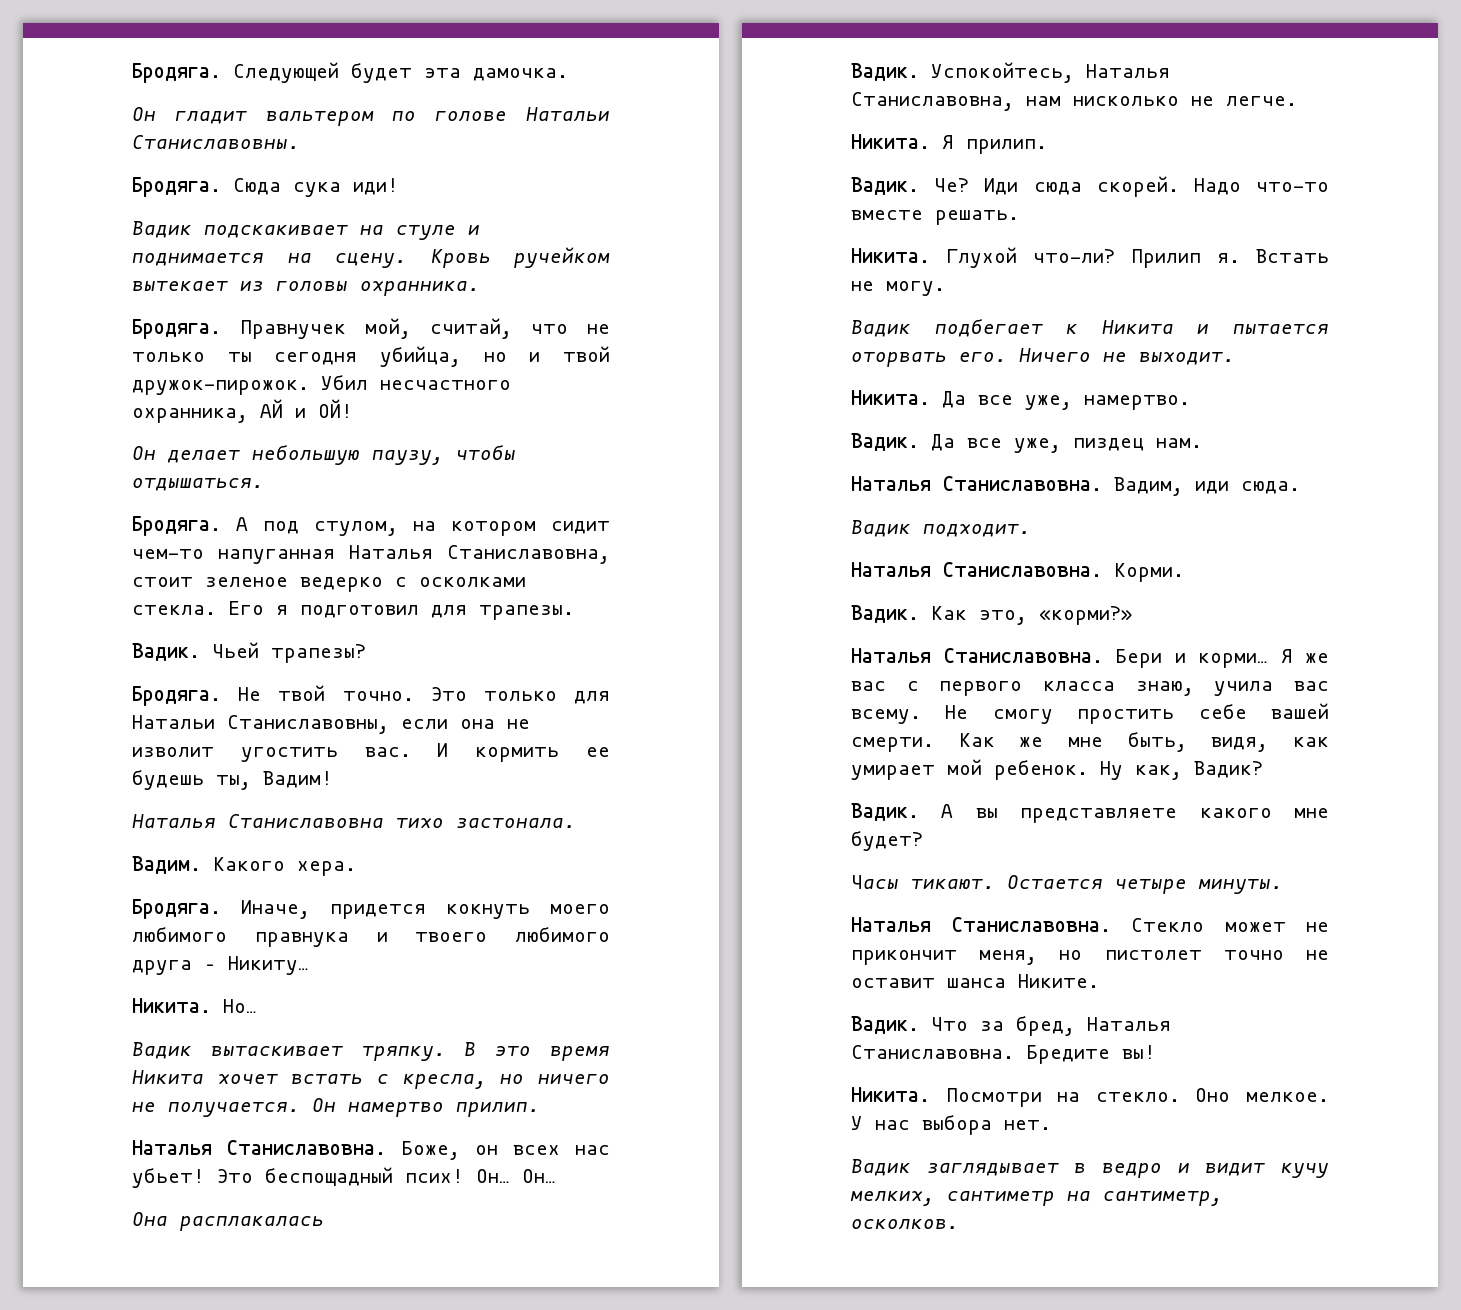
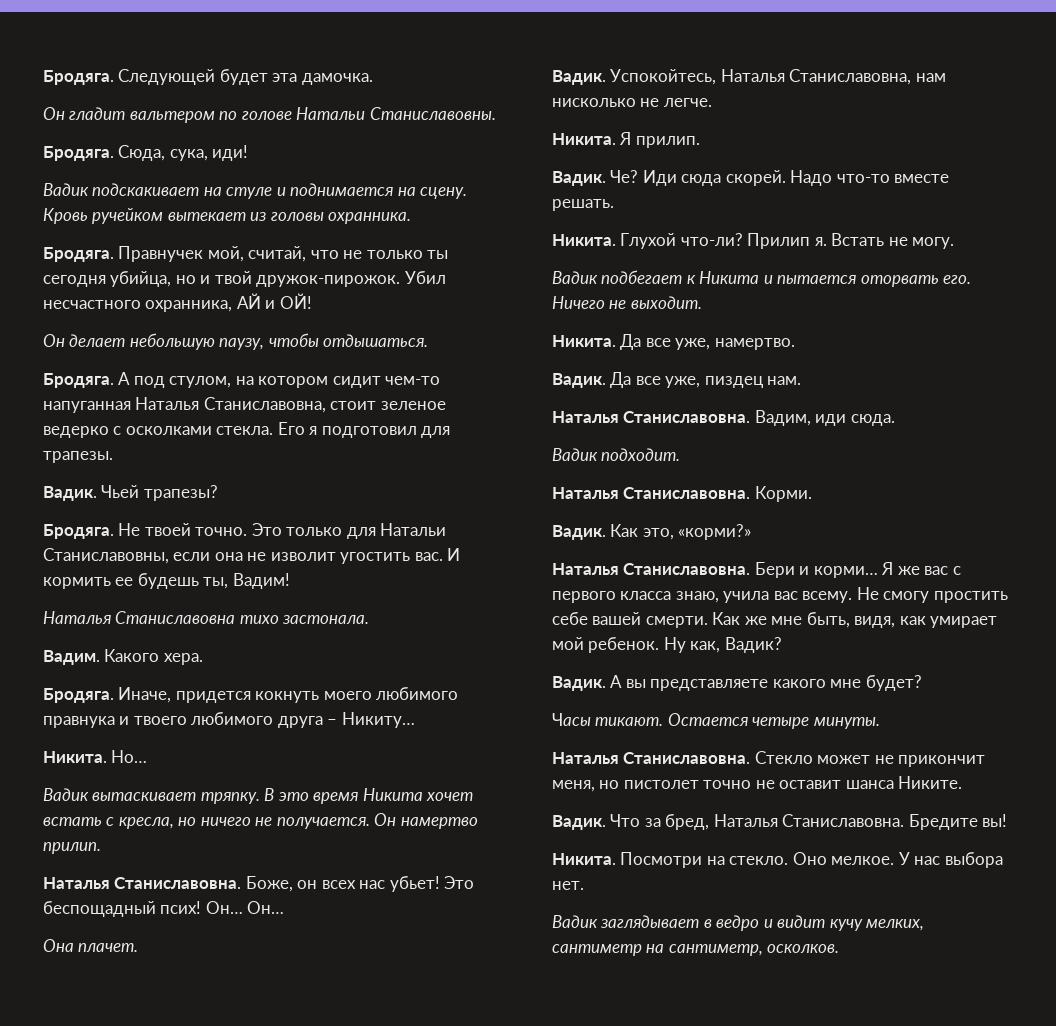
- Сюда сука иди!
+ Сюда, сука, иди!
- Не твой точно.
+ Не твоей точно.
- Она расплакалась
+ Она плачет.

